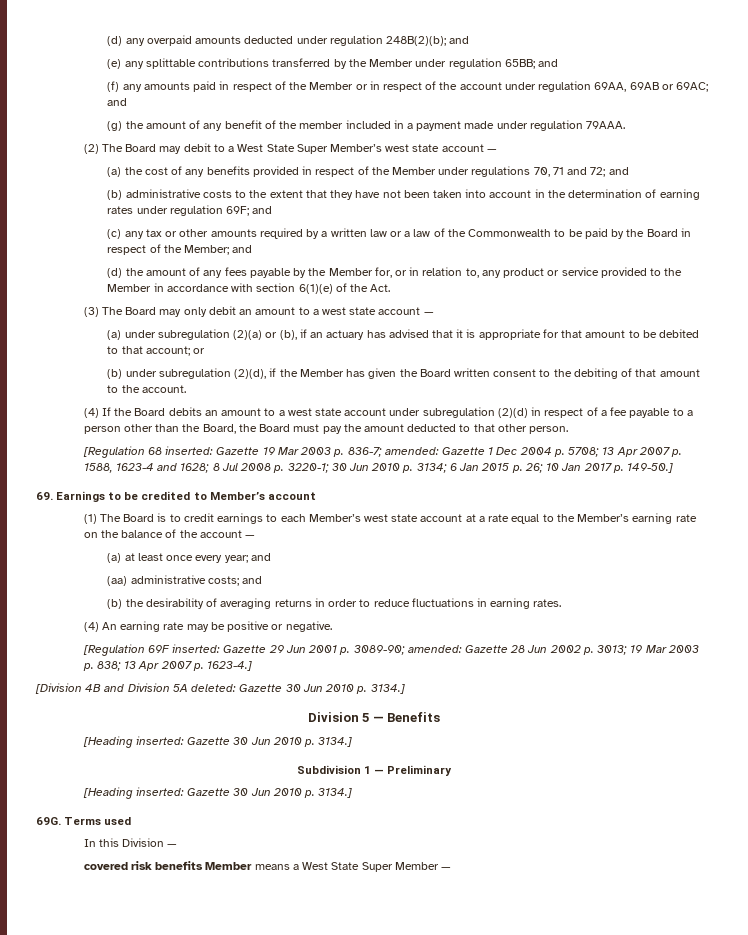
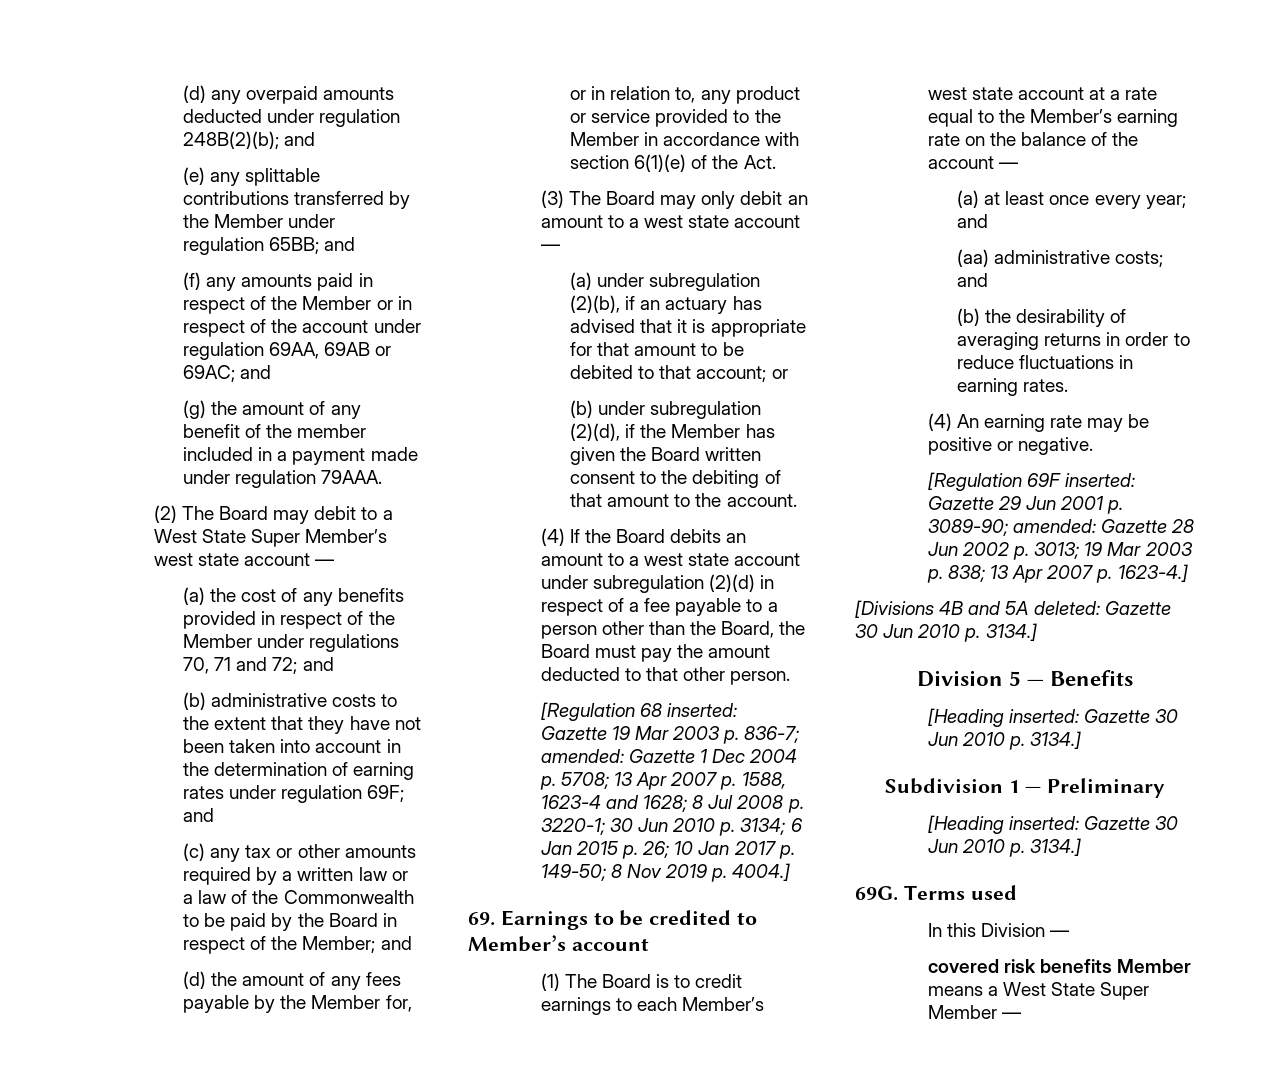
- (a) under subregulation (2)(a) or (b), if an actuary has advised that it is appropriate for that amount to be debited to that account; or
+ (a) under subregulation (2)(b), if an actuary has advised that it is appropriate for that amount to be debited to that account; or
- [Regulation 68 inserted: Gazette 19 Mar 2003 p. 836-7; amended: Gazette 1 Dec 2004 p. 5708; 13 Apr 2007 p. 1588, 1623-4 and 1628; 8 Jul 2008 p. 3220-1; 30 Jun 2010 p. 3134; 6 Jan 2015 p. 26; 10 Jan 2017 p. 149-50.]
+ [Regulation 68 inserted: Gazette 19 Mar 2003 p. 836-7; amended: Gazette 1 Dec 2004 p. 5708; 13 Apr 2007 p. 1588, 1623-4 and 1628; 8 Jul 2008 p. 3220-1; 30 Jun 2010 p. 3134; 6 Jan 2015 p. 26; 10 Jan 2017 p. 149-50; 8 Nov 2019 p. 4004.]
- [Division 4B and Division 5A deleted: Gazette 30 Jun 2010 p. 3134.]
+ [Divisions 4B and 5A deleted: Gazette 30 Jun 2010 p. 3134.]

